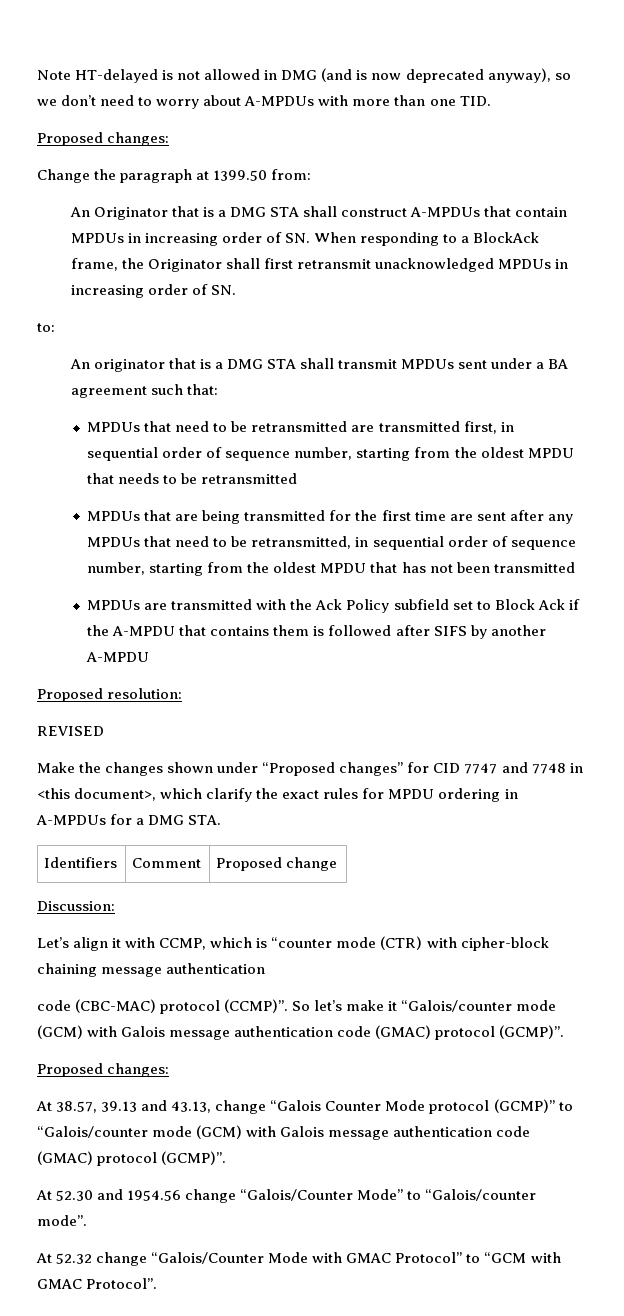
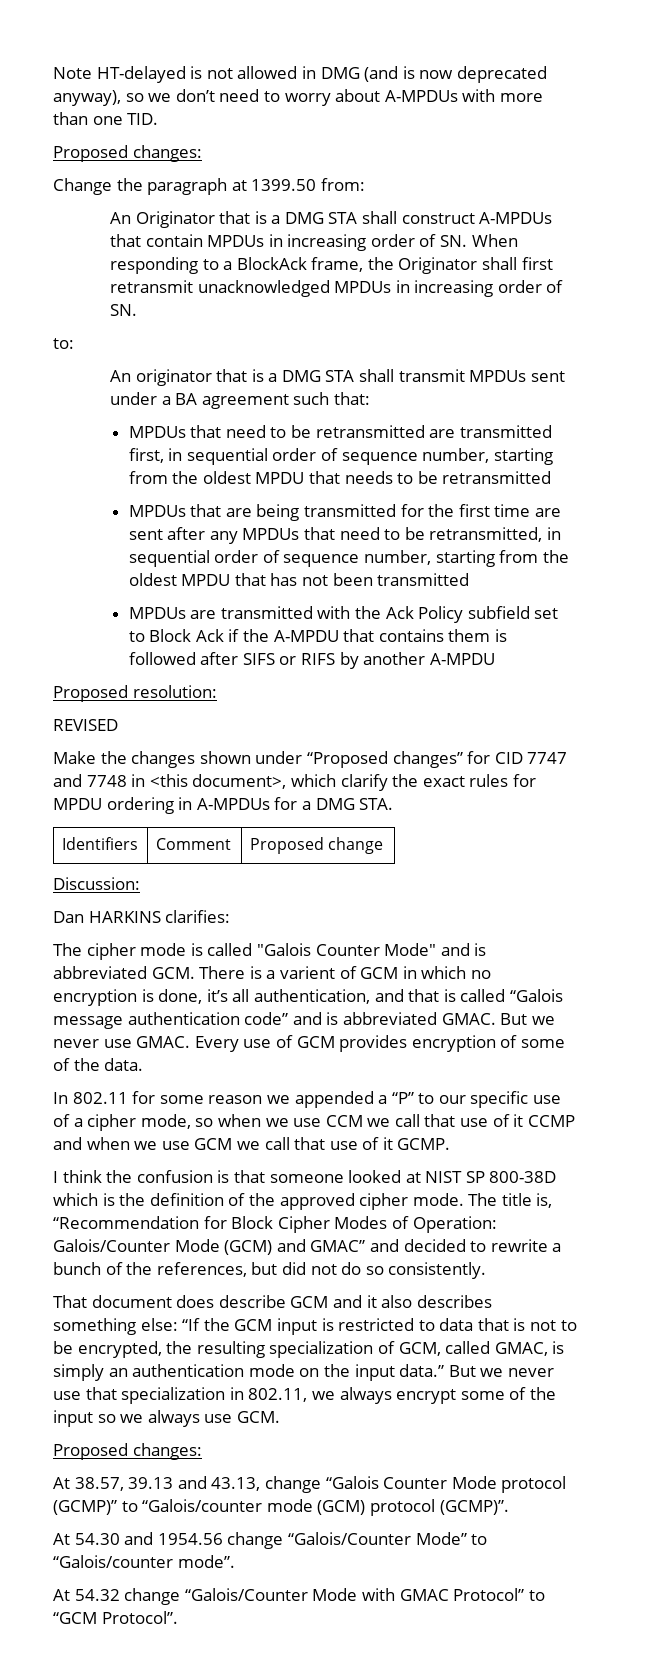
- MPDUs are transmitted with the Ack Policy subfield set to Block Ack if the A-MPDU that contains them is followed after SIFS by another A-MPDU
+ MPDUs are transmitted with the Ack Policy subfield set to Block Ack if the A-MPDU that contains them is followed after SIFS or RIFS by another A-MPDU
- Let’s align it with CCMP, which is “counter mode (CTR) with cipher-block chaining message authentication
- code (CBC-MAC) protocol (CCMP)”. So let’s make it “Galois/counter mode (GCM) with Galois message authentication code (GMAC) protocol (GCMP)”.
+ Dan HARKINS clarifies:
+ The cipher mode is called "Galois Counter Mode" and is abbreviated GCM. There is a varient of GCM in which no encryption is done, it’s all authentication, and that is called “Galois message authentication code” and is abbreviated GMAC. But we never use GMAC. Every use of GCM provides encryption of some of the data.
+ In 802.11 for some reason we appended a “P” to our specific use of a cipher mode, so when we use CCM we call that use of it CCMP and when we use GCM we call that use of it GCMP.
+ I think the confusion is that someone looked at NIST SP 800-38D which is the definition of the approved cipher mode. The title is, “Recommendation for Block Cipher Modes of Operation: Galois/Counter Mode (GCM) and GMAC” and decided to rewrite a bunch of the references, but did not do so consistently.
+ That document does describe GCM and it also describes something else: “If the GCM input is restricted to data that is not to be encrypted, the resulting specialization of GCM, called GMAC, is simply an authentication mode on the input data.” But we never use that specialization in 802.11, we always encrypt some of the input so we always use GCM.
- At 38.57, 39.13 and 43.13, change “Galois Counter Mode protocol (GCMP)” to “Galois/counter mode (GCM) with Galois message authentication code (GMAC) protocol (GCMP)”.
+ At 38.57, 39.13 and 43.13, change “Galois Counter Mode protocol (GCMP)” to “Galois/counter mode (GCM) protocol (GCMP)”.
- At 52.30 and 1954.56 change “Galois/Counter Mode” to “Galois/counter mode”.
+ At 54.30 and 1954.56 change “Galois/Counter Mode” to “Galois/counter mode”.
- At 52.32 change “Galois/Counter Mode with GMAC Protocol” to “GCM with GMAC Protocol”.
+ At 54.32 change “Galois/Counter Mode with GMAC Protocol” to “GCM Protocol”.

